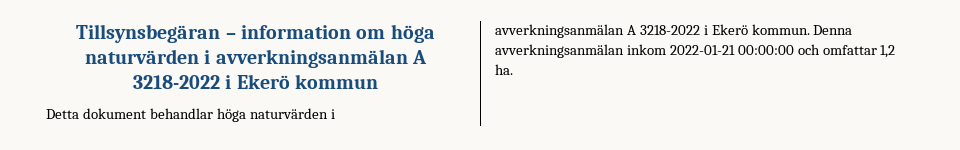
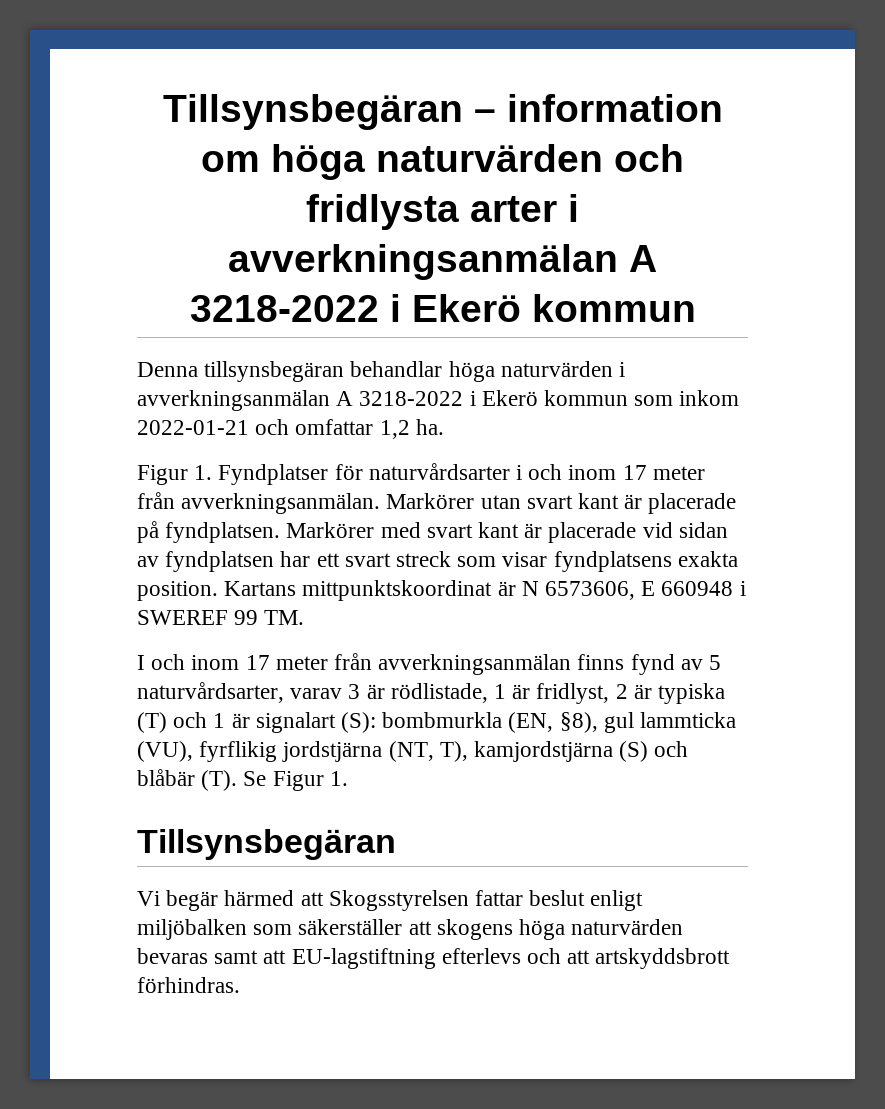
- Tillsynsbegäran – information om höga naturvärden i avverkningsanmälan A 3218-2022 i Ekerö kommun
- Detta dokument behandlar höga naturvärden i avverkningsanmälan A 3218-2022 i Ekerö kommun. Denna avverkningsanmälan inkom 2022-01-21 00:00:00 och omfattar 1,2 ha.
+ Tillsynsbegäran – information om höga naturvärden och fridlysta arter i avverkningsanmälan A 3218-2022 i Ekerö kommun
+ Denna tillsynsbegäran behandlar höga naturvärden i avverkningsanmälan A 3218-2022 i Ekerö kommun som inkom 2022-01-21 och omfattar 1,2 ha.
+ Figur 1. Fyndplatser för naturvårdsarter i och inom 17 meter från avverkningsanmälan. Markörer utan svart kant är placerade på fyndplatsen. Markörer med svart kant är placerade vid sidan av fyndplatsen har ett svart streck som visar fyndplatsens exakta position. Kartans mittpunktskoordinat är N 6573606, E 660948 i SWEREF 99 TM.
+ I och inom 17 meter från avverkningsanmälan finns fynd av 5 naturvårdsarter, varav 3 är rödlistade, 1 är fridlyst, 2 är typiska (T) och 1 är signalart (S): bombmurkla (EN, §8), gul lammticka (VU), fyrflikig jordstjärna (NT, T), kamjordstjärna (S) och blåbär (T). Se Figur 1.
+ Tillsynsbegäran
+ Vi begär härmed att Skogsstyrelsen fattar beslut enligt miljöbalken som säkerställer att skogens höga naturvärden bevaras samt att EU-lagstiftning efterlevs och att artskyddsbrott förhindras.

